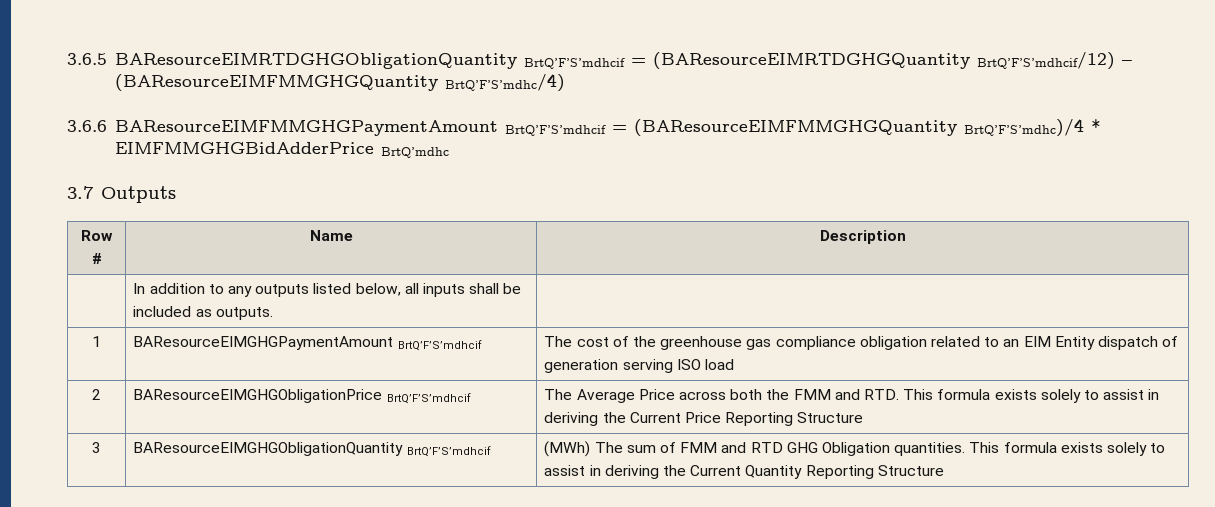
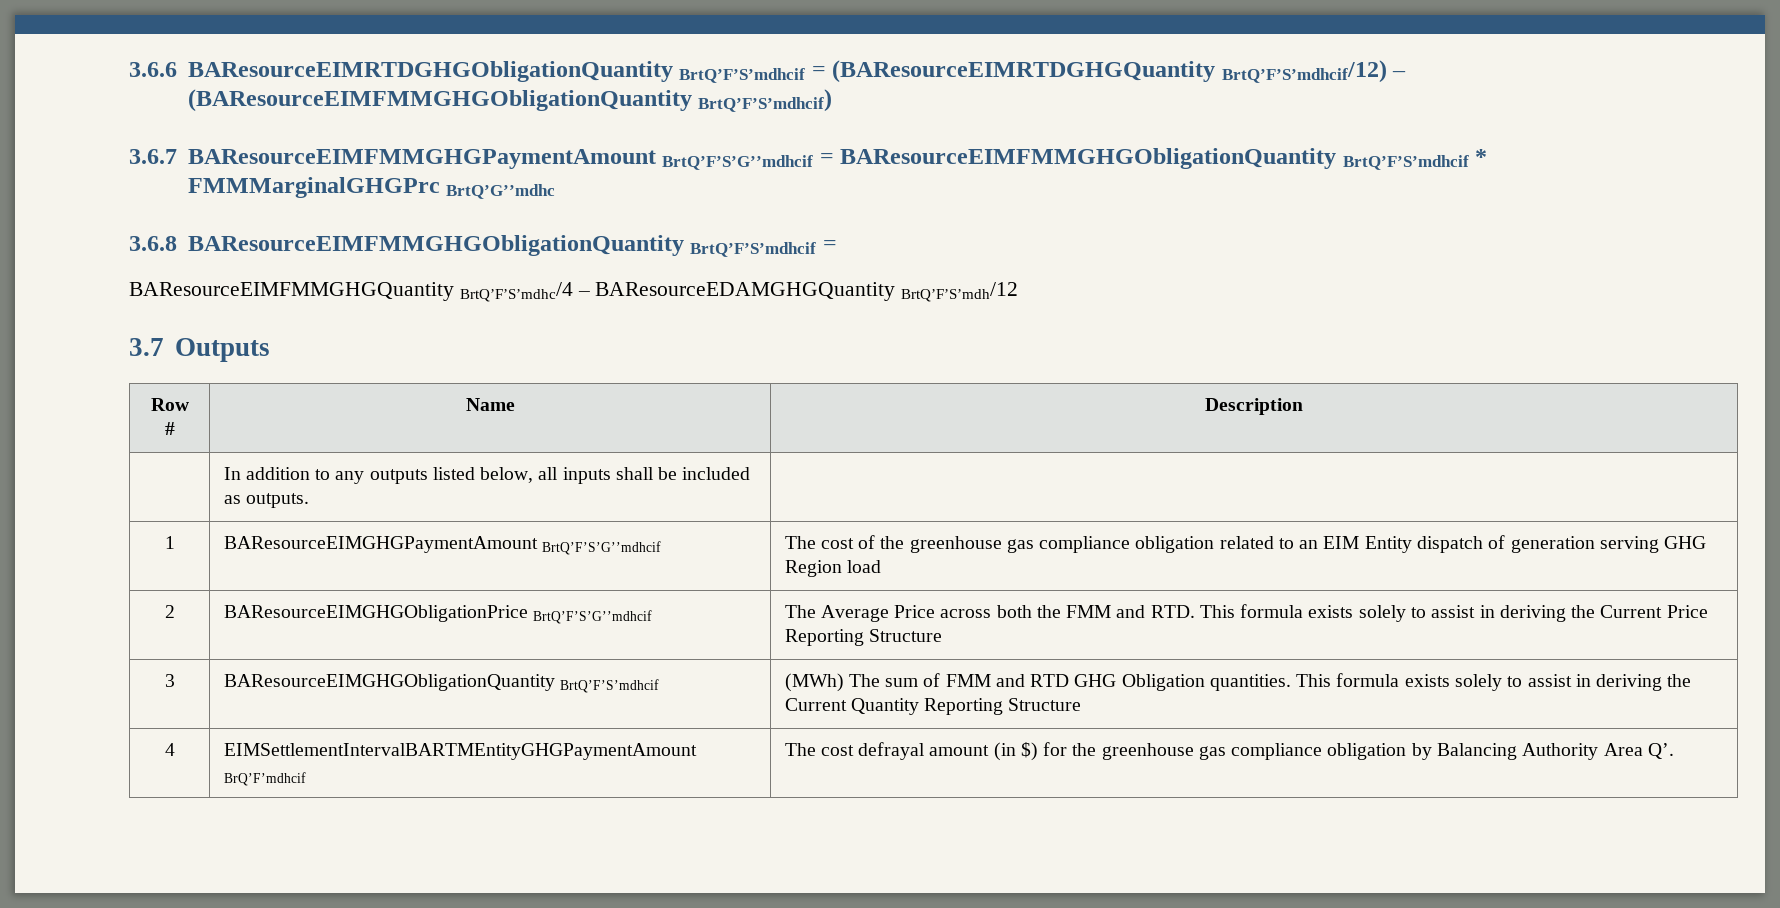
- 3.6.5 BAResourceEIMRTDGHGObligationQuantity BrtQ’F’S’mdhcif = (BAResourceEIMRTDGHGQuantity BrtQ’F’S’mdhcif/12) – (BAResourceEIMFMMGHGQuantity BrtQ’F’S’mdhc/4)
- 3.6.6 BAResourceEIMFMMGHGPaymentAmount BrtQ’F’S’mdhcif = (BAResourceEIMFMMGHGQuantity BrtQ’F’S’mdhc)/4 * EIMFMMGHGBidAdderPrice BrtQ’mdhc
+ 3.6.6 BAResourceEIMRTDGHGObligationQuantity BrtQ’F’S’mdhcif = (BAResourceEIMRTDGHGQuantity BrtQ’F’S’mdhcif/12) – (BAResourceEIMFMMGHGObligationQuantity BrtQ’F’S’mdhcif)
+ 3.6.7 BAResourceEIMFMMGHGPaymentAmount BrtQ’F’S’G’’mdhcif = BAResourceEIMFMMGHGObligationQuantity BrtQ’F’S’mdhcif * FMMMarginalGHGPrc BrtQ’G’’mdhc
+ 3.6.8 BAResourceEIMFMMGHGObligationQuantity BrtQ’F’S’mdhcif =
+ BAResourceEIMFMMGHGQuantity BrtQ’F’S’mdhc/4 – BAResourceEDAMGHGQuantity BrtQ’F’S’mdh/12
- 1 | BAResourceEIMGHGPaymentAmount BrtQ’F’S’mdhcif | The cost of the greenhouse gas compliance obligation related to an EIM Entity dispatch of generation serving ISO load
+ 1 | BAResourceEIMGHGPaymentAmount BrtQ’F’S’G’’mdhcif | The cost of the greenhouse gas compliance obligation related to an EIM Entity dispatch of generation serving GHG Region load
- 2 | BAResourceEIMGHGObligationPrice BrtQ’F’S’mdhcif | The Average Price across both the FMM and RTD. This formula exists solely to assist in deriving the Current Price Reporting Structure
+ 2 | BAResourceEIMGHGObligationPrice BrtQ’F’S’G’’mdhcif | The Average Price across both the FMM and RTD. This formula exists solely to assist in deriving the Current Price Reporting Structure
+ 4 | EIMSettlementIntervalBARTMEntityGHGPaymentAmount BrQ’F’mdhcif | The cost defrayal amount (in $) for the greenhouse gas compliance obligation by Balancing Authority Area Q’.

